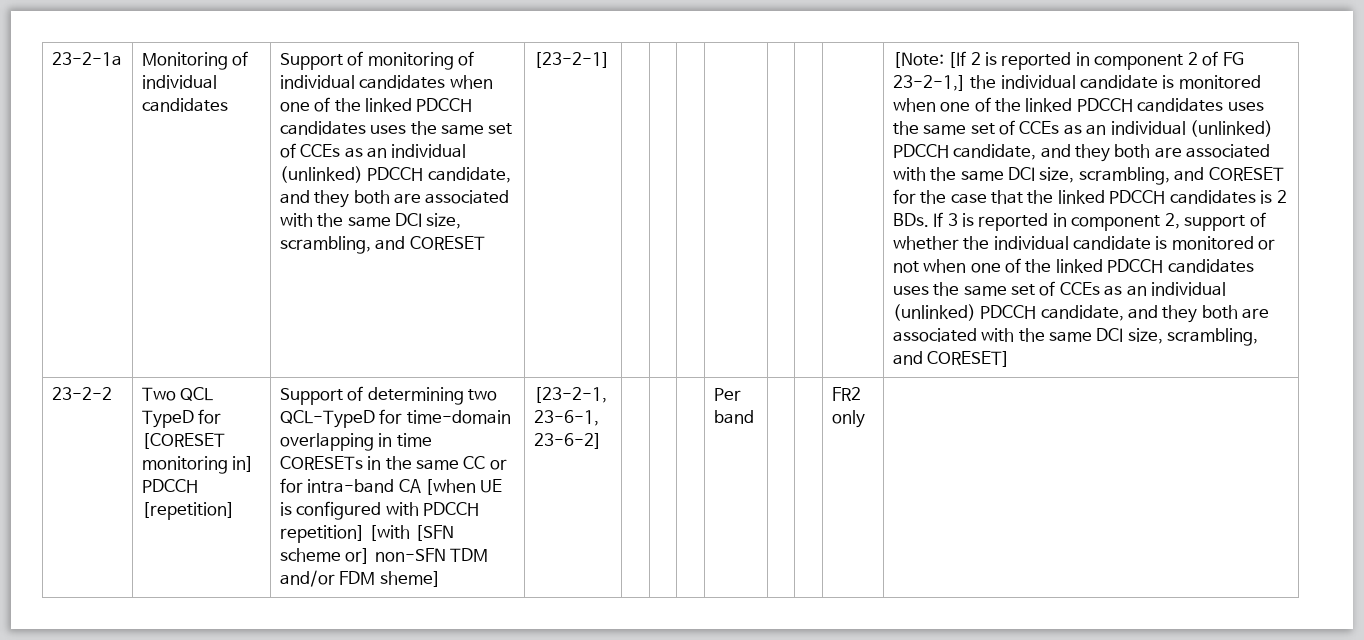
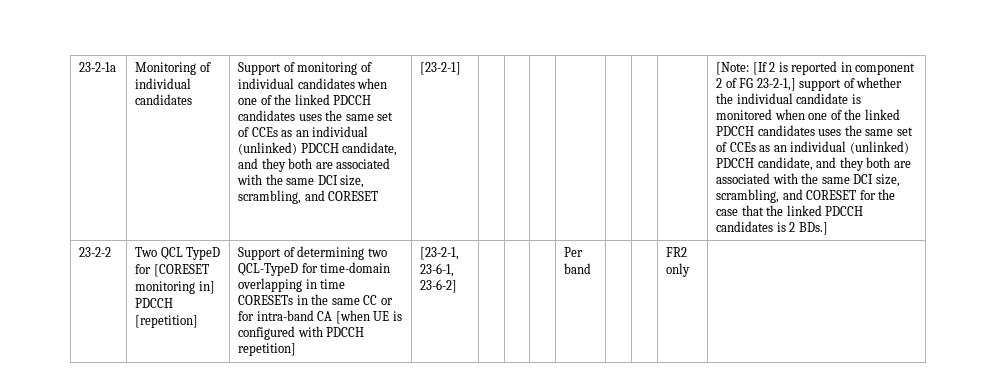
- [Note: [If 2 is reported in component 2 of FG 23-2-1,] the individual candidate is monitored when one of the linked PDCCH candidates uses the same set of CCEs as an individual (unlinked) PDCCH candidate, and they both are associated with the same DCI size, scrambling, and CORESET for the case that the linked PDCCH candidates is 2 BDs. If 3 is reported in component 2, support of whether the individual candidate is monitored or not when one of the linked PDCCH candidates uses the same set of CCEs as an individual (unlinked) PDCCH candidate, and they both are associated with the same DCI size, scrambling, and CORESET]
+ [Note: [If 2 is reported in component 2 of FG 23-2-1,] support of whether the individual candidate is monitored when one of the linked PDCCH candidates uses the same set of CCEs as an individual (unlinked) PDCCH candidate, and they both are associated with the same DCI size, scrambling, and CORESET for the case that the linked PDCCH candidates is 2 BDs.]
- Support of determining two QCL-TypeD for time-domain overlapping in time CORESETs in the same CC or for intra-band CA [when UE is configured with PDCCH repetition] [with [SFN scheme or] non-SFN TDM and/or FDM sheme]
+ Support of determining two QCL-TypeD for time-domain overlapping in time CORESETs in the same CC or for intra-band CA [when UE is configured with PDCCH repetition]

